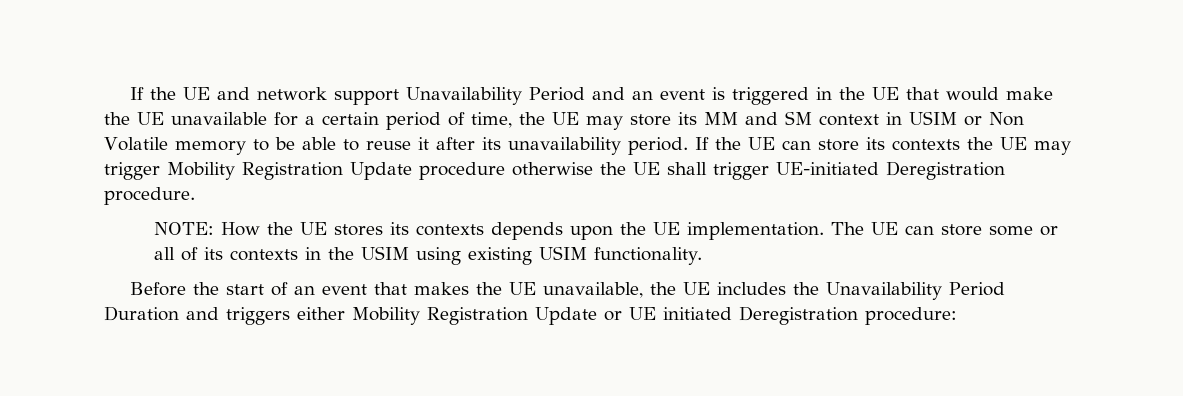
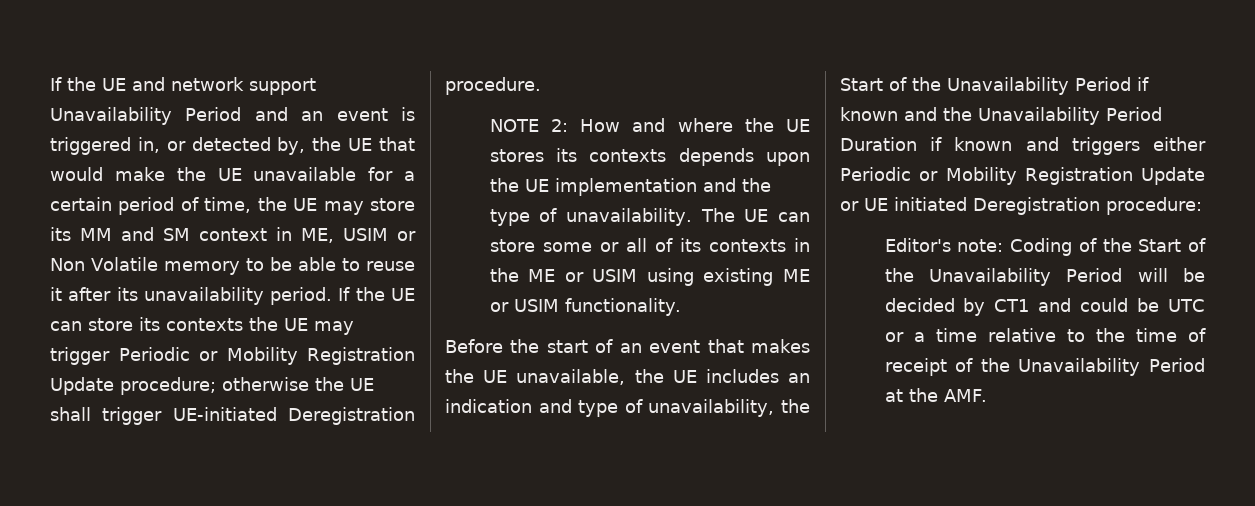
- If the UE and network support Unavailability Period and an event is triggered in the UE that would make the UE unavailable for a certain period of time, the UE may store its MM and SM context in USIM or Non Volatile memory to be able to reuse it after its unavailability period.
+ If the UE and network support Unavailability Period and an event is triggered in, or detected by, the UE that would make the UE unavailable for a certain period of time, the UE may store its MM and SM context in ME, USIM or Non Volatile memory to be able to reuse it after its unavailability period.
- If the UE can store its contexts the UE may trigger Mobility Registration Update procedure otherwise the UE shall trigger UE-initiated Deregistration procedure.
+ If the UE can store its contexts the UE may trigger Periodic or Mobility Registration Update procedure; otherwise the UE shall trigger UE-initiated Deregistration procedure.
- NOTE: How the UE stores its contexts depends upon the UE implementation.
+ NOTE 2: How and where the UE stores its contexts depends upon the UE implementation and the type of unavailability.
- The UE can store some or all of its contexts in the USIM using existing USIM functionality.
+ The UE can store some or all of its contexts in the ME or USIM using existing ME or USIM functionality.
- Before the start of an event that makes the UE unavailable, the UE includes the Unavailability Period Duration and triggers either Mobility Registration Update or UE initiated Deregistration procedure:
+ Before the start of an event that makes the UE unavailable, the UE includes an indication and type of unavailability, the Start of the Unavailability Period if known and the Unavailability Period Duration if known and triggers either Periodic or Mobility Registration Update or UE initiated Deregistration procedure:
+ Editor's note: Coding of the Start of the Unavailability Period will be decided by CT1 and could be UTC or a time relative to the time of receipt of the Unavailability Period at the AMF.

